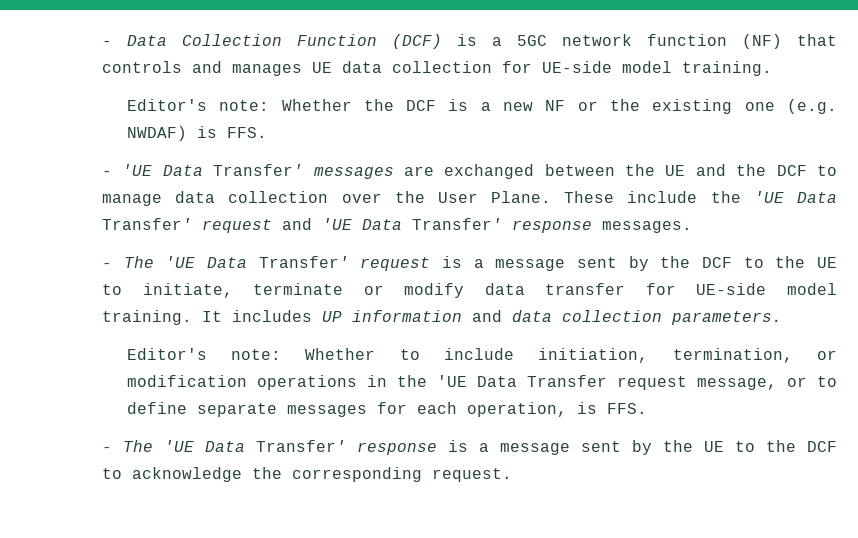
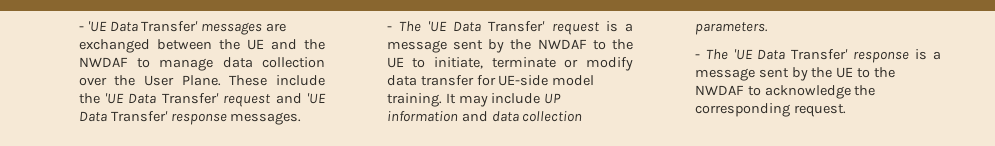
- - Data Collection Function (DCF) is a 5GC network function (NF) that controls and manages UE data collection for UE-side model training.
- Editor's note: Whether the DCF is a new NF or the existing one (e.g. NWDAF) is FFS.
- - 'UE Data Transfer' messages are exchanged between the UE and the DCF to manage data collection over the User Plane.
+ - 'UE Data Transfer' messages are exchanged between the UE and the NWDAF to manage data collection over the User Plane.
- - The 'UE Data Transfer' request is a message sent by the DCF to the UE to initiate, terminate or modify data transfer for UE-side model training.
+ - The 'UE Data Transfer' request is a message sent by the NWDAF to the UE to initiate, terminate or modify data transfer for UE-side model training.
- It includes UP information and data collection parameters.
+ It may include UP information and data collection parameters.
- Editor's note: Whether to include initiation, termination, or modification operations in the 'UE Data Transfer request message, or to define separate messages for each operation, is FFS.
- - The 'UE Data Transfer' response is a message sent by the UE to the DCF to acknowledge the corresponding request.
+ - The 'UE Data Transfer' response is a message sent by the UE to the NWDAF to acknowledge the corresponding request.

